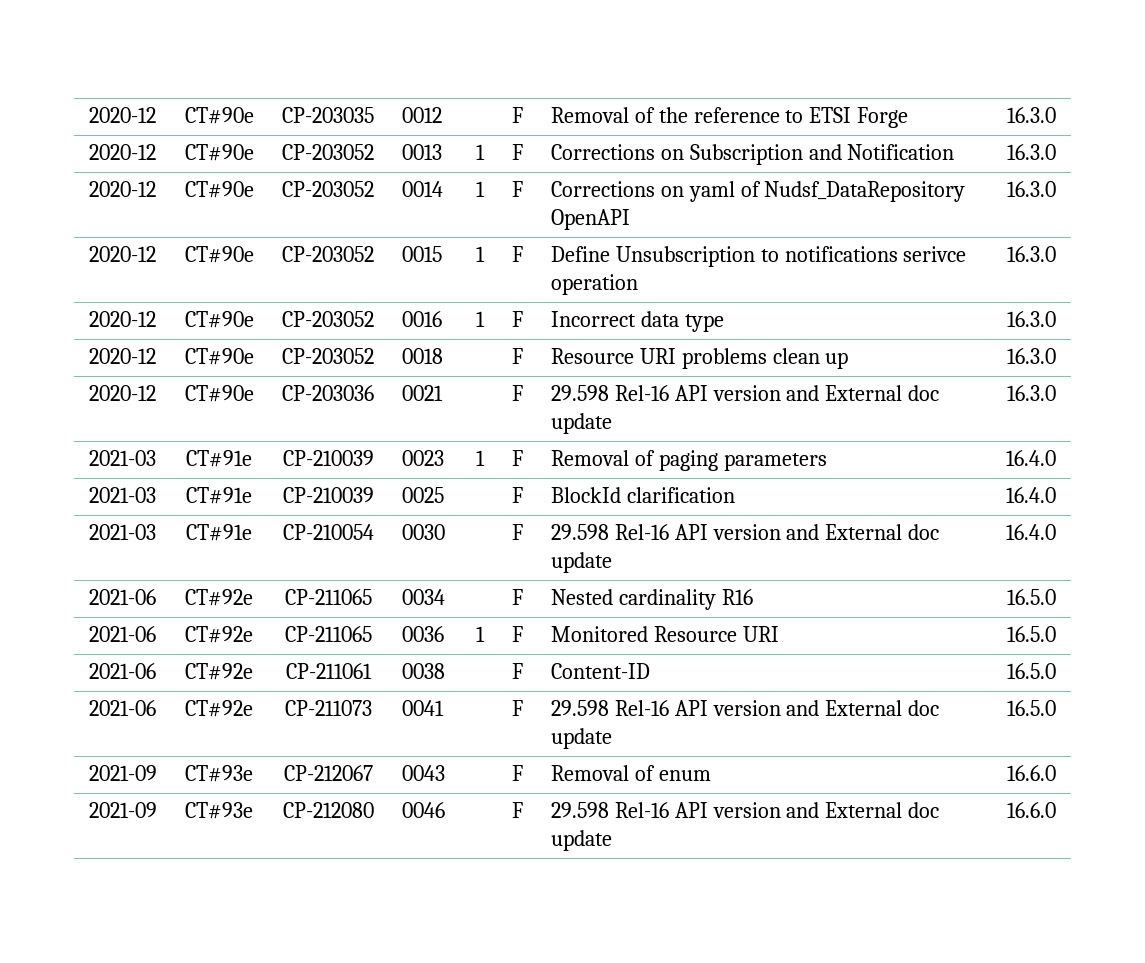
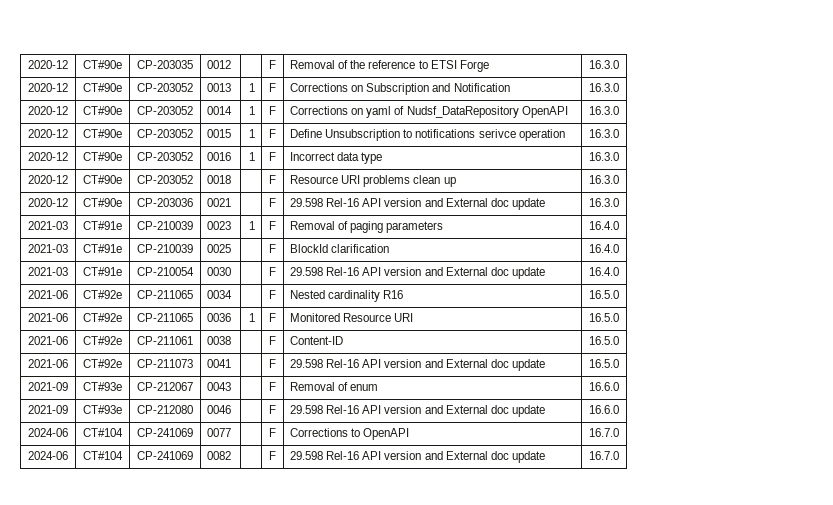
+ 2024-06 | CT#104 | CP-241069 | 0077 | | F | Corrections to OpenAPI | 16.7.0
+ 2024-06 | CT#104 | CP-241069 | 0082 | | F | 29.598 Rel-16 API version and External doc update | 16.7.0

